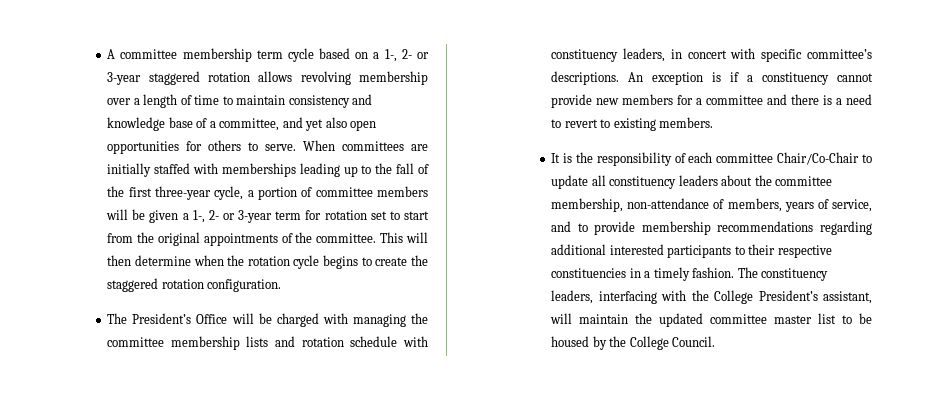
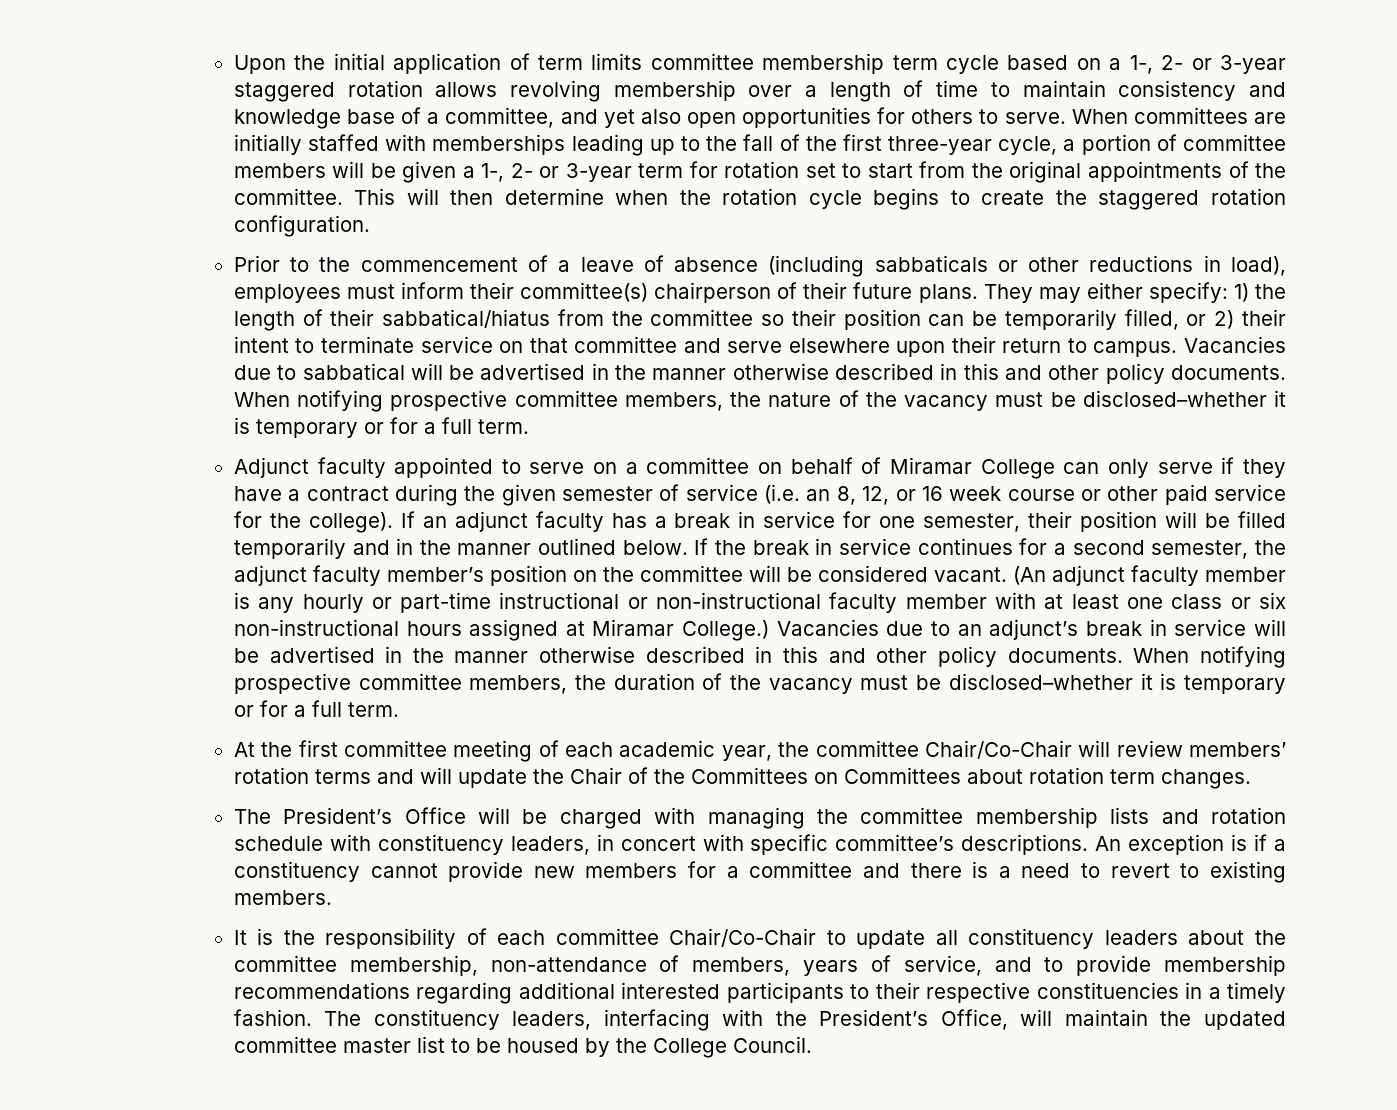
- A committee membership term cycle based on a 1-, 2- or 3-year staggered rotation allows revolving membership over a length of time to maintain consistency and knowledge base of a committee, and yet also open opportunities for others to serve.
+ Upon the initial application of term limits committee membership term cycle based on a 1-, 2- or 3-year staggered rotation allows revolving membership over a length of time to maintain consistency and knowledge base of a committee, and yet also open opportunities for others to serve.
+ Prior to the commencement of a leave of absence (including sabbaticals or other reductions in load), employees must inform their committee(s) chairperson of their future plans. They may either specify: 1) the length of their sabbatical/hiatus from the committee so their position can be temporarily filled, or 2) their intent to terminate service on that committee and serve elsewhere upon their return to campus. Vacancies due to sabbatical will be advertised in the manner otherwise described in this and other policy documents. When notifying prospective committee members, the nature of the vacancy must be disclosed–whether it is temporary or for a full term.
+ Adjunct faculty appointed to serve on a committee on behalf of Miramar College can only serve if they have a contract during the given semester of service (i.e. an 8, 12, or 16 week course or other paid service for the college). If an adjunct faculty has a break in service for one semester, their position will be filled temporarily and in the manner outlined below. If the break in service continues for a second semester, the adjunct faculty member’s position on the committee will be considered vacant. (An adjunct faculty member is any hourly or part-time instructional or non-instructional faculty member with at least one class or six non-instructional hours assigned at Miramar College.) Vacancies due to an adjunct’s break in service will be advertised in the manner otherwise described in this and other policy documents. When notifying prospective committee members, the duration of the vacancy must be disclosed–whether it is temporary or for a full term.
+ At the first committee meeting of each academic year, the committee Chair/Co-Chair will review members’ rotation terms and will update the Chair of the Committees on Committees about rotation term changes.
- The constituency leaders, interfacing with the College President’s assistant, will maintain the updated committee master list to be housed by the College Council.
+ The constituency leaders, interfacing with the President’s Office, will maintain the updated committee master list to be housed by the College Council.

